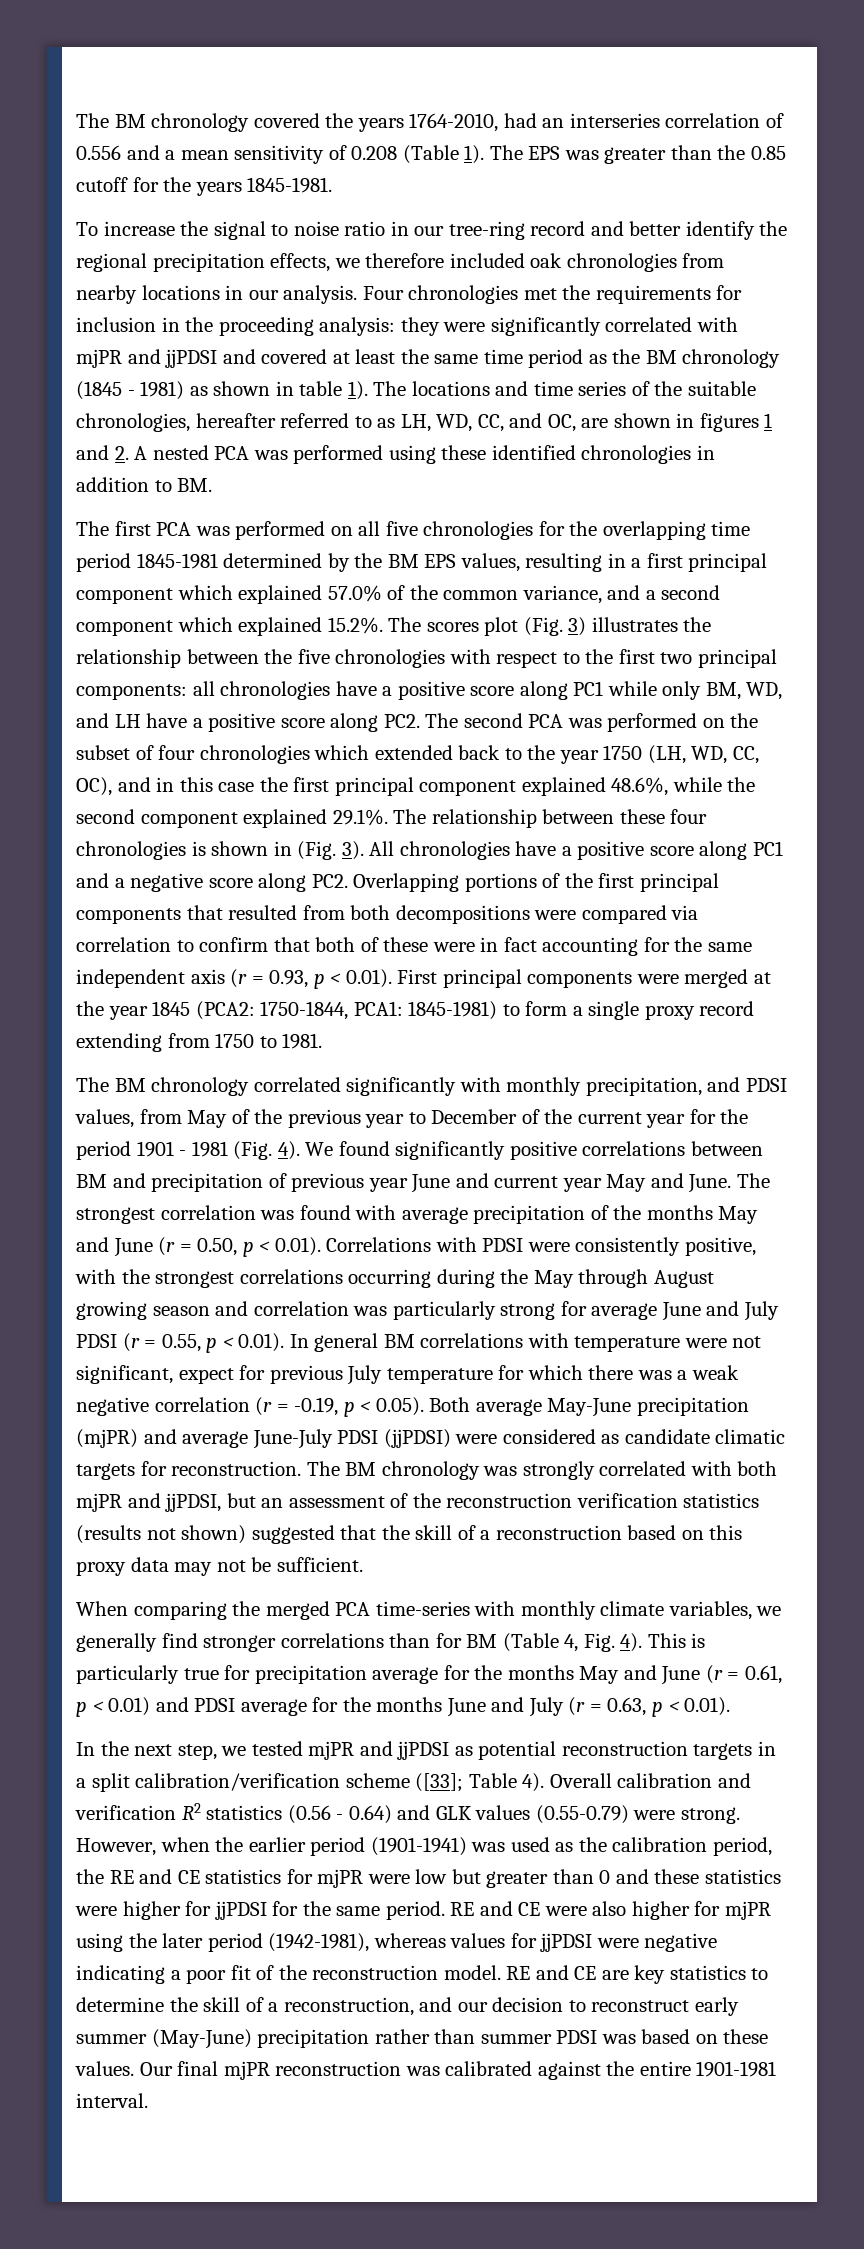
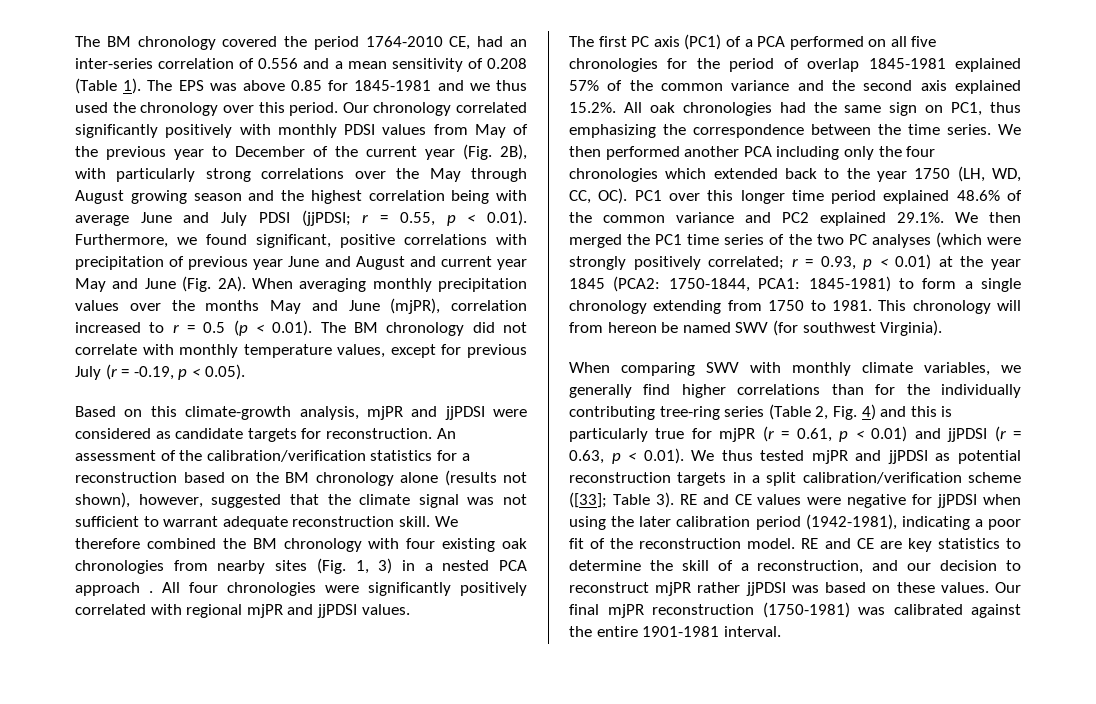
- The BM chronology covered the years 1764-2010, had an interseries correlation of 0.556 and a mean sensitivity of 0.208 (Table 1).
+ The BM chronology covered the period 1764-2010 CE, had an inter-series correlation of 0.556 and a mean sensitivity of 0.208 (Table 1).
- The EPS was greater than the 0.85 cutoff for the years 1845-1981.
- To increase the signal to noise ratio in our tree-ring record and better identify the regional precipitation effects, we therefore included oak chronologies from nearby locations in our analysis. Four chronologies met the requirements for inclusion in the proceeding analysis: they were significantly correlated with mjPR and jjPDSI and covered at least the same time period as the BM chronology (1845 - 1981) as shown in table 1). The locations and time series of the suitable chronologies, hereafter referred to as LH, WD, CC, and OC, are shown in figures 1 and 2. A nested PCA was performed using these identified chronologies in addition to BM.
- The first PCA was performed on all five chronologies for the overlapping time period 1845-1981 determined by the BM EPS values, resulting in a first principal component which explained 57.0% of the common variance, and a second component which explained 15.2%. The scores plot (Fig. 3) illustrates the relationship between the five chronologies with respect to the first two principal components: all chronologies have a positive score along PC1 while only BM, WD, and LH have a positive score along PC2. The second PCA was performed on the subset of four chronologies which extended back to the year 1750 (LH, WD, CC, OC), and in this case the first principal component explained 48.6%, while the second component explained 29.1%. The relationship between these four chronologies is shown in (Fig. 3). All chronologies have a positive score along PC1 and a negative score along PC2. Overlapping portions of the first principal components that resulted from both decompositions were compared via correlation to confirm that both of these were in fact accounting for the same independent axis (r = 0.93, p < 0.01). First principal components were merged at the year 1845 (PCA2:
+ The EPS was above 0.85 for 1845-1981 and we thus used the chronology over this period. Our chronology correlated significantly positively with monthly PDSI values from May of the previous year to December of the current year (Fig. 2B), with particularly strong correlations over the May through August growing season and the highest correlation being with average June and July PDSI (jjPDSI; r = 0.55, p < 0.01). Furthermore, we found significant, positive correlations with precipitation of previous year June and August and current year May and June (Fig. 2A). When averaging monthly precipitation values over the months May and June (mjPR), correlation increased to r = 0.5 (p < 0.01). The BM chronology did not correlate with monthly temperature values, except for previous July (r = -0.19, p < 0.05).
+ Based on this climate-growth analysis, mjPR and jjPDSI were considered as candidate targets for reconstruction. An assessment of the calibration/verification statistics for a reconstruction based on the BM chronology alone (results not shown), however, suggested that the climate signal was not sufficient to warrant adequate reconstruction skill. We therefore combined the BM chronology with four existing oak chronologies from nearby sites (Fig. 1, 3) in a nested PCA approach . All four chronologies were significantly positively correlated with regional mjPR and jjPDSI values.
+ The first PC axis (PC1) of a PCA performed on all five chronologies for the period of overlap 1845-1981 explained 57% of the common variance and the second axis explained 15.2%. All oak chronologies had the same sign on PC1, thus emphasizing the correspondence between the time series. We then performed another PCA including only the four chronologies which extended back to the year 1750 (LH, WD, CC, OC). PC1 over this longer time period explained 48.6% of the common variance and PC2 explained 29.1%. We then merged the PC1 time series of the two PC analyses (which were strongly positively correlated; r = 0.93, p < 0.01) at the year 1845 (PCA2:
- 1845-1981) to form a single proxy record extending from 1750 to 1981.
- The BM chronology correlated significantly with monthly precipitation, and PDSI values, from May of the previous year to December of the current year for the period 1901 - 1981 (Fig. 4). We found significantly positive correlations between BM and precipitation of previous year June and current year May and June. The strongest correlation was found with average precipitation of the months May and June (r = 0.50, p < 0.01). Correlations with PDSI were consistently positive, with the strongest correlations occurring during the May through August growing season and correlation was particularly strong for average June and July PDSI (r = 0.55, p < 0.01). In general BM correlations with temperature were not significant, expect for previous July temperature for which there was a weak negative correlation (r = -0.19, p < 0.05). Both average May-June precipitation (mjPR) and average June-July PDSI (jjPDSI) were considered as candidate climatic targets for reconstruction. The BM chronology was strongly correlated with both mjPR and jjPDSI, but an assessment of the reconstruction verification statistics (results not shown) suggested that the skill of a reconstruction based on this proxy data may not be sufficient.
- When comparing the merged PCA time-series with monthly climate variables, we generally find stronger correlations than for BM (Table 4, Fig. 4). This is particularly true for precipitation average for the months May and June (r = 0.61, p < 0.01) and PDSI average for the months June and July (r = 0.63, p < 0.01).
- In the next step, we tested mjPR and jjPDSI as potential reconstruction targets in a split calibration/verification scheme ([33];
+ 1845-1981) to form a single chronology extending from 1750 to 1981. This chronology will from hereon be named SWV (for southwest Virginia).
+ When comparing SWV with monthly climate variables, we generally find higher correlations than for the individually contributing tree-ring series (Table 2, Fig. 4) and this is particularly true for mjPR (r = 0.61, p < 0.01) and jjPDSI (r = 0.63, p < 0.01). We thus tested mjPR and jjPDSI as potential reconstruction targets in a split calibration/verification scheme ([33];
- Table 4). Overall calibration and verification R2 statistics (0.56 - 0.64) and GLK values (0.55-0.79) were strong. However, when the earlier period (1901-1941) was used as the calibration period, the RE and CE statistics for mjPR were low but greater than 0 and these statistics were higher for jjPDSI for the same period. RE and CE were also higher for mjPR using the later period (1942-1981), whereas values for jjPDSI were negative indicating a poor fit of the reconstruction model.
+ Table 3). RE and CE values were negative for jjPDSI when using the later calibration period (1942-1981), indicating a poor fit of the reconstruction model.
- RE and CE are key statistics to determine the skill of a reconstruction, and our decision to reconstruct early summer (May-June) precipitation rather than summer PDSI was based on these values.
+ RE and CE are key statistics to determine the skill of a reconstruction, and our decision to reconstruct mjPR rather jjPDSI was based on these values.
- Our final mjPR reconstruction was calibrated against the entire 1901-1981 interval.
+ Our final mjPR reconstruction (1750-1981) was calibrated against the entire 1901-1981 interval.

